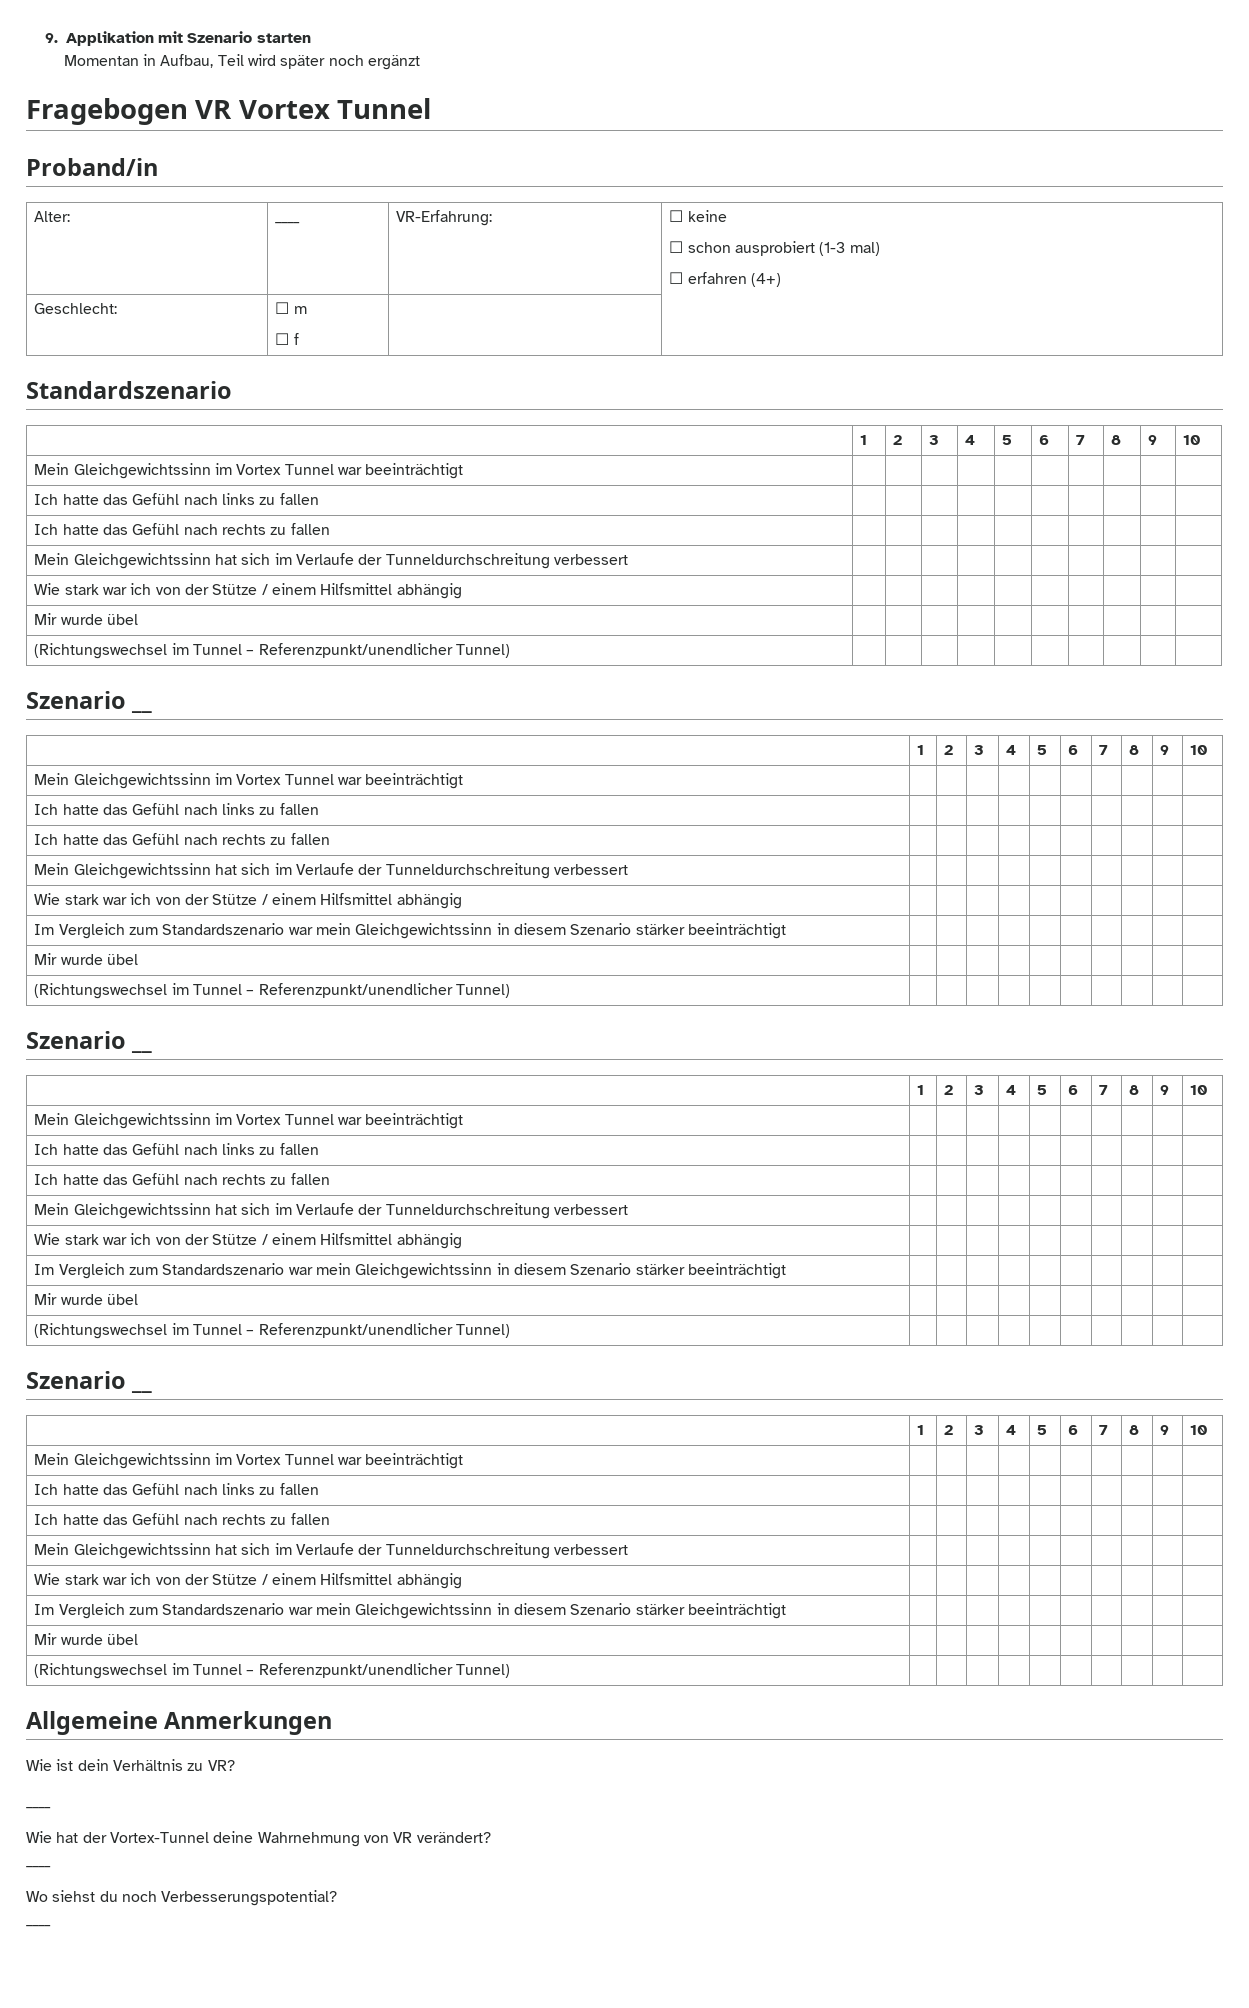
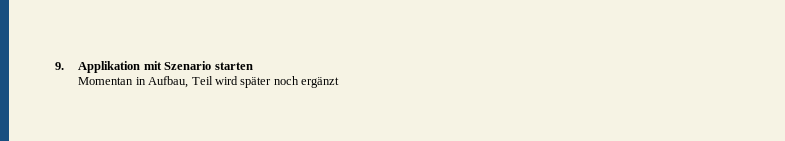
- Fragebogen VR Vortex Tunnel
- Proband/in
- Alter: | ____ | VR-Erfahrung: | ☐ keine
- ☐ schon ausprobiert (1-3 mal)
- ☐ erfahren (4+)
- Geschlecht: | ☐ m
- ☐ f | |
- Standardszenario
- | 1 | 2 | 3 | 4 | 5 | 6 | 7 | 8 | 9 | 10
- Mein Gleichgewichtssinn im Vortex Tunnel war beeinträchtigt | | | | | | | | | |
- Ich hatte das Gefühl nach links zu fallen | | | | | | | | | |
- Ich hatte das Gefühl nach rechts zu fallen | | | | | | | | | |
- Mein Gleichgewichtssinn hat sich im Verlaufe der Tunneldurchschreitung verbessert | | | | | | | | | |
- Wie stark war ich von der Stütze / einem Hilfsmittel abhängig | | | | | | | | | |
- Mir wurde übel | | | | | | | | | |
- (Richtungswechsel im Tunnel – Referenzpunkt/unendlicher Tunnel) | | | | | | | | | |
- Szenario __
- | 1 | 2 | 3 | 4 | 5 | 6 | 7 | 8 | 9 | 10
- Mein Gleichgewichtssinn im Vortex Tunnel war beeinträchtigt | | | | | | | | | |
- Ich hatte das Gefühl nach links zu fallen | | | | | | | | | |
- Ich hatte das Gefühl nach rechts zu fallen | | | | | | | | | |
- Mein Gleichgewichtssinn hat sich im Verlaufe der Tunneldurchschreitung verbessert | | | | | | | | | |
- Wie stark war ich von der Stütze / einem Hilfsmittel abhängig | | | | | | | | | |
- Im Vergleich zum Standardszenario war mein Gleichgewichtssinn in diesem Szenario stärker beeinträchtigt | | | | | | | | | |
- Mir wurde übel | | | | | | | | | |
- (Richtungswechsel im Tunnel – Referenzpunkt/unendlicher Tunnel) | | | | | | | | | |
- Szenario __
- | 1 | 2 | 3 | 4 | 5 | 6 | 7 | 8 | 9 | 10
- Mein Gleichgewichtssinn im Vortex Tunnel war beeinträchtigt | | | | | | | | | |
- Ich hatte das Gefühl nach links zu fallen | | | | | | | | | |
- Ich hatte das Gefühl nach rechts zu fallen | | | | | | | | | |
- Mein Gleichgewichtssinn hat sich im Verlaufe der Tunneldurchschreitung verbessert | | | | | | | | | |
- Wie stark war ich von der Stütze / einem Hilfsmittel abhängig | | | | | | | | | |
- Im Vergleich zum Standardszenario war mein Gleichgewichtssinn in diesem Szenario stärker beeinträchtigt | | | | | | | | | |
- Mir wurde übel | | | | | | | | | |
- (Richtungswechsel im Tunnel – Referenzpunkt/unendlicher Tunnel) | | | | | | | | | |
- Szenario __
- | 1 | 2 | 3 | 4 | 5 | 6 | 7 | 8 | 9 | 10
- Mein Gleichgewichtssinn im Vortex Tunnel war beeinträchtigt | | | | | | | | | |
- Ich hatte das Gefühl nach links zu fallen | | | | | | | | | |
- Ich hatte das Gefühl nach rechts zu fallen | | | | | | | | | |
- Mein Gleichgewichtssinn hat sich im Verlaufe der Tunneldurchschreitung verbessert | | | | | | | | | |
- Wie stark war ich von der Stütze / einem Hilfsmittel abhängig | | | | | | | | | |
- Im Vergleich zum Standardszenario war mein Gleichgewichtssinn in diesem Szenario stärker beeinträchtigt | | | | | | | | | |
- Mir wurde übel | | | | | | | | | |
- (Richtungswechsel im Tunnel – Referenzpunkt/unendlicher Tunnel) | | | | | | | | | |
- Allgemeine Anmerkungen
- Wie ist dein Verhältnis zu VR?
- ____
- Wie hat der Vortex-Tunnel deine Wahrnehmung von VR verändert?
- ____
- Wo siehst du noch Verbesserungspotential?
- ____

